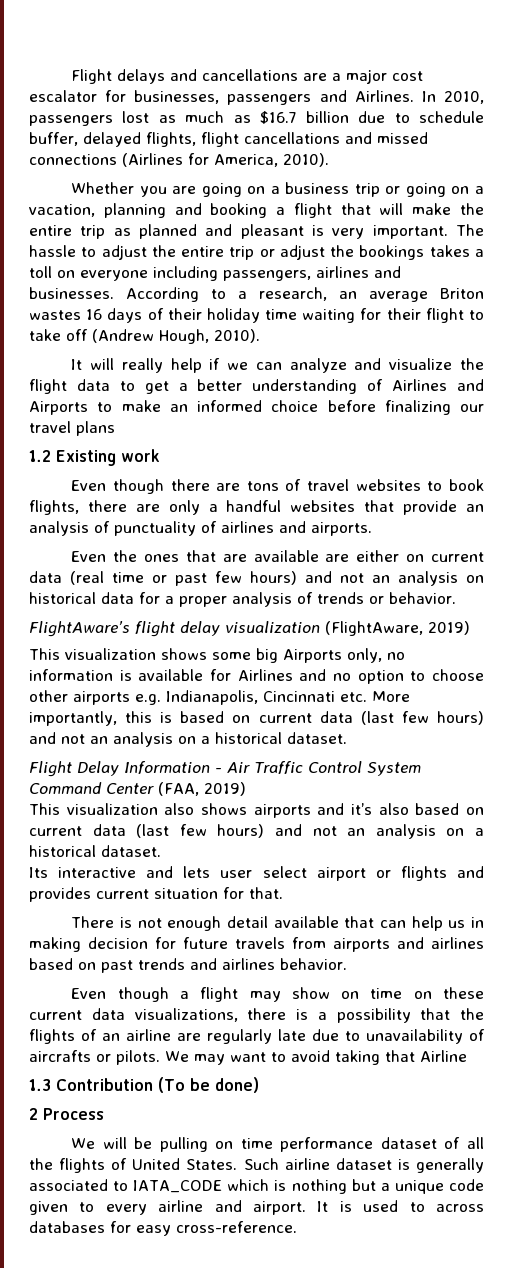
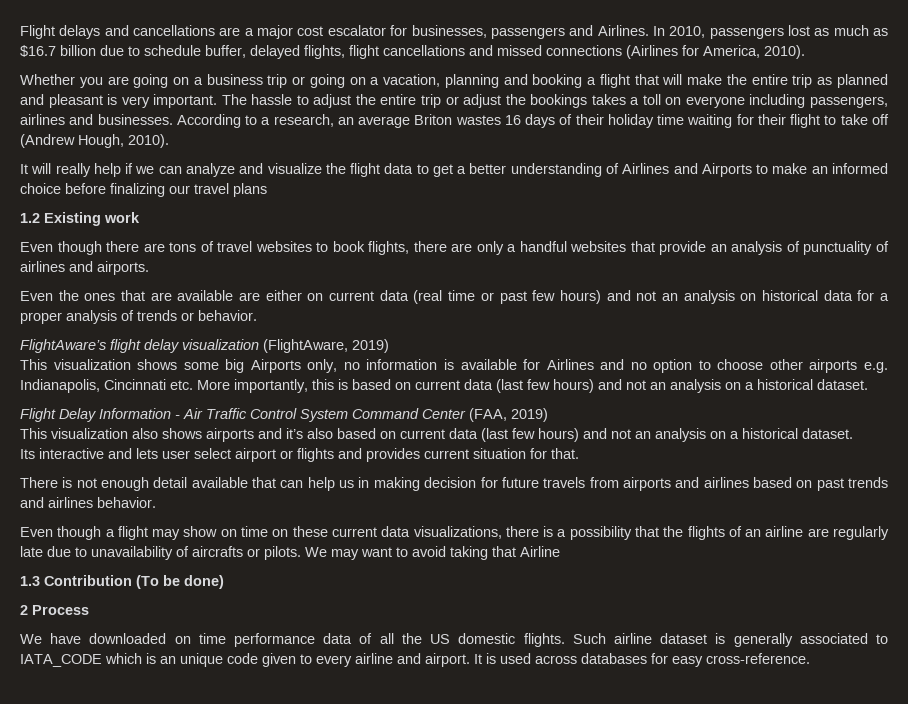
- We will be pulling on time performance dataset of all the flights of United States.
+ We have downloaded on time performance data of all the US domestic flights.
- Such airline dataset is generally associated to IATA_CODE which is nothing but a unique code given to every airline and airport.
+ Such airline dataset is generally associated to IATA_CODE which is an unique code given to every airline and airport.
- It is used to across databases for easy cross-reference.
+ It is used across databases for easy cross-reference.

